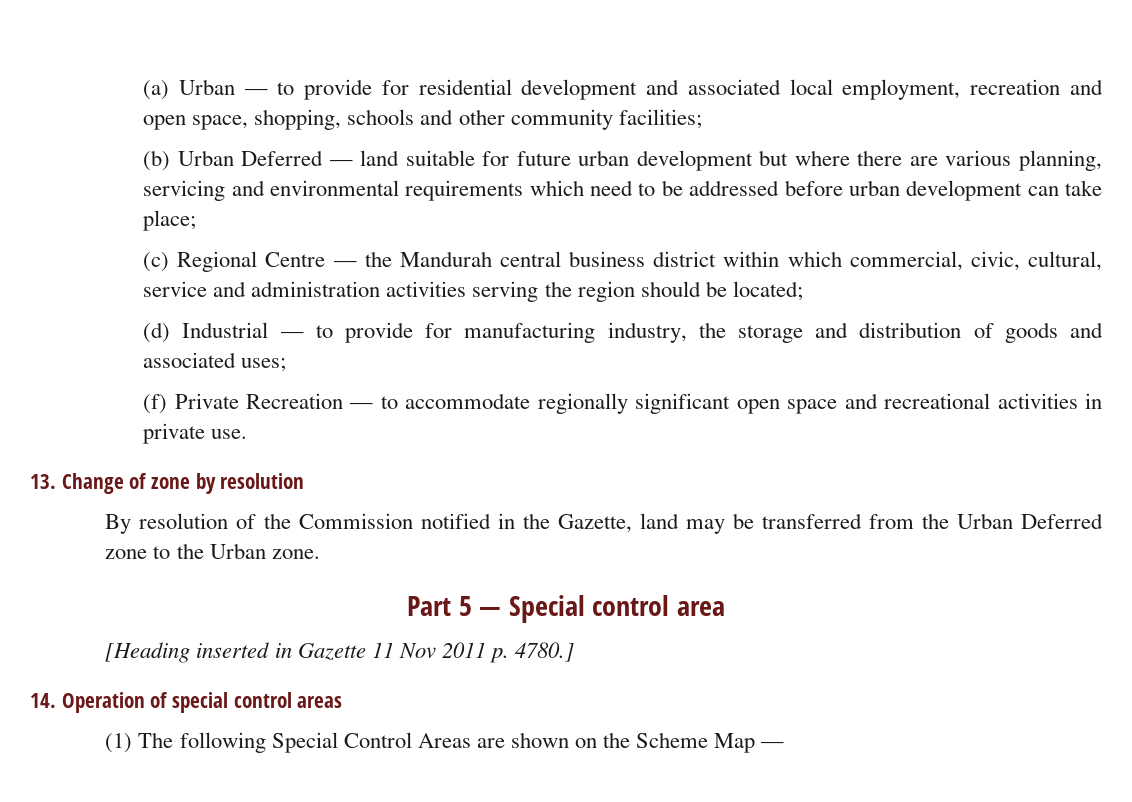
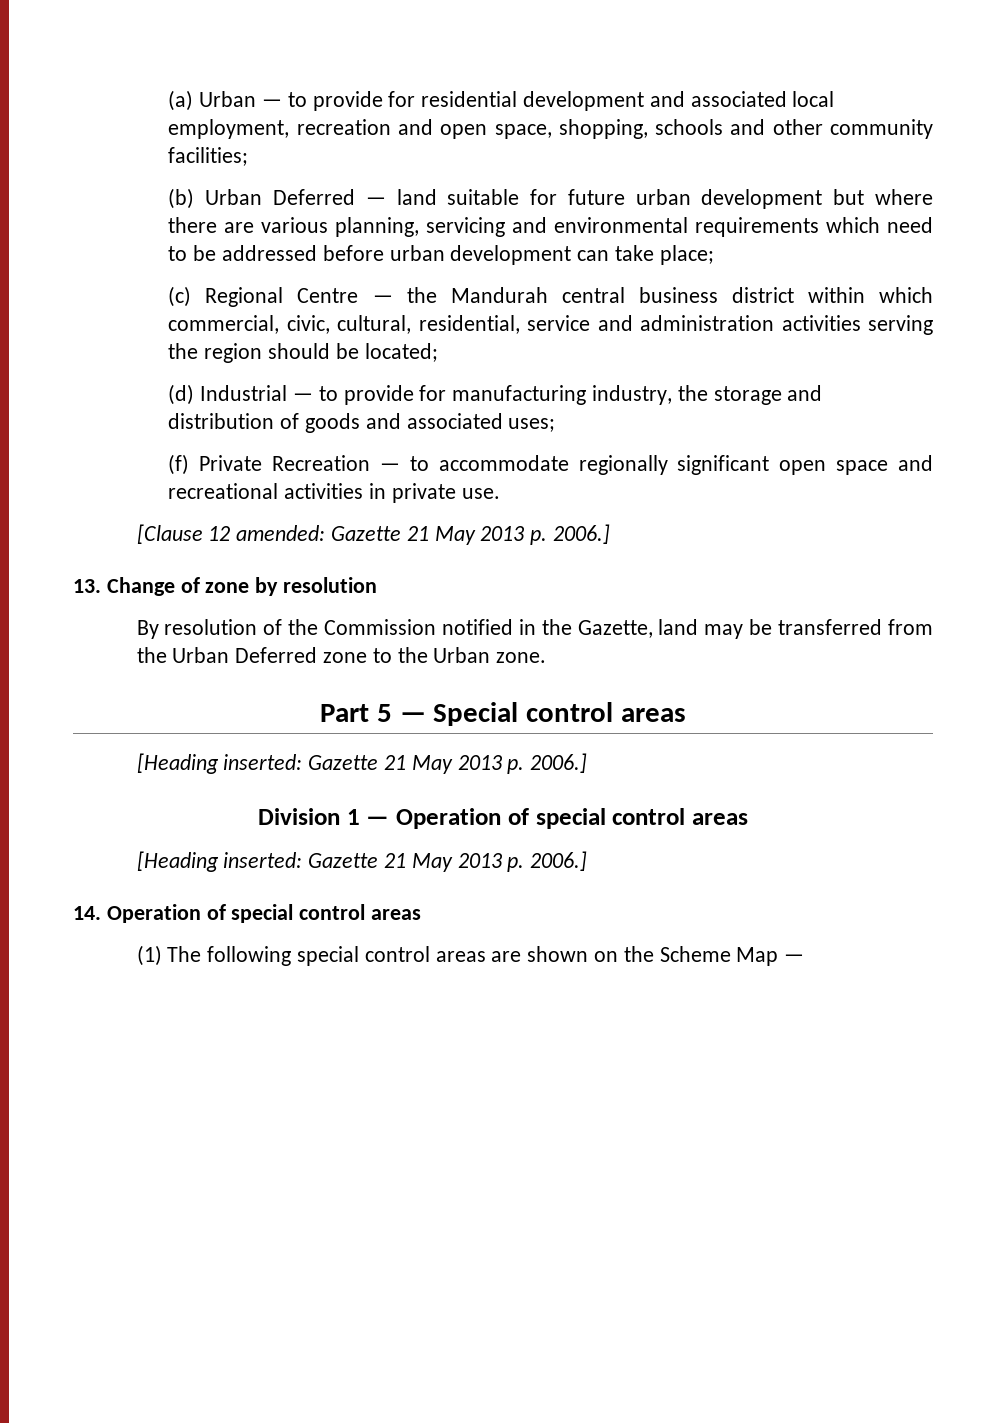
- (c) Regional Centre — the Mandurah central business district within which commercial, civic, cultural, service and administration activities serving the region should be located;
+ (c) Regional Centre — the Mandurah central business district within which commercial, civic, cultural, residential, service and administration activities serving the region should be located;
+ [Clause 12 amended: Gazette 21 May 2013 p. 2006.]
- Part 5 — Special control area
- [Heading inserted in Gazette 11 Nov 2011 p. 4780.]
+ Part 5 — Special control areas
+ [Heading inserted: Gazette 21 May 2013 p. 2006.]
+ Division 1 — Operation of special control areas
+ [Heading inserted: Gazette 21 May 2013 p. 2006.]
- (1) The following Special Control Areas are shown on the Scheme Map —
+ (1) The following special control areas are shown on the Scheme Map —

